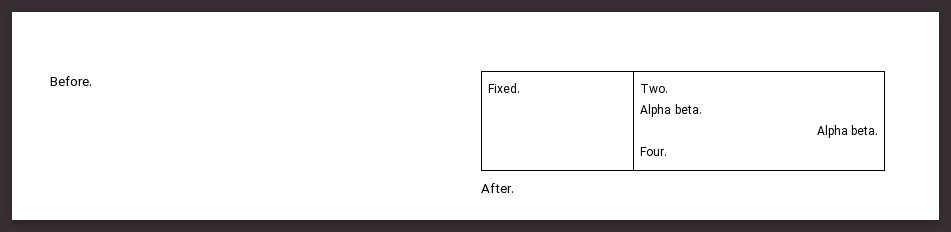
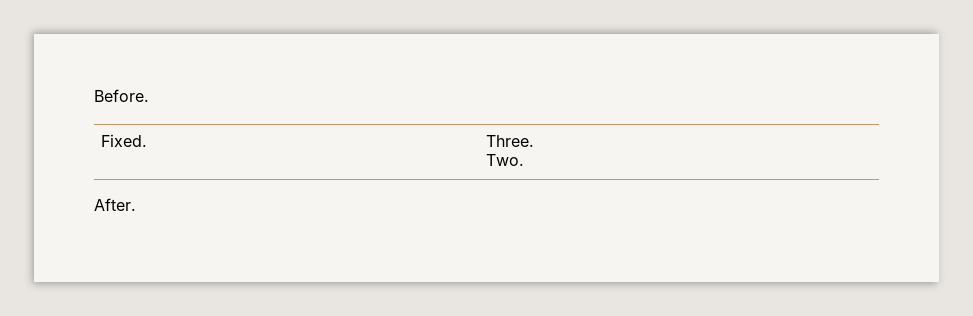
- Fixed. | Two.
- Alpha beta.
- Alpha beta.
- Four.
+ Fixed. | Three.
+ Two.

